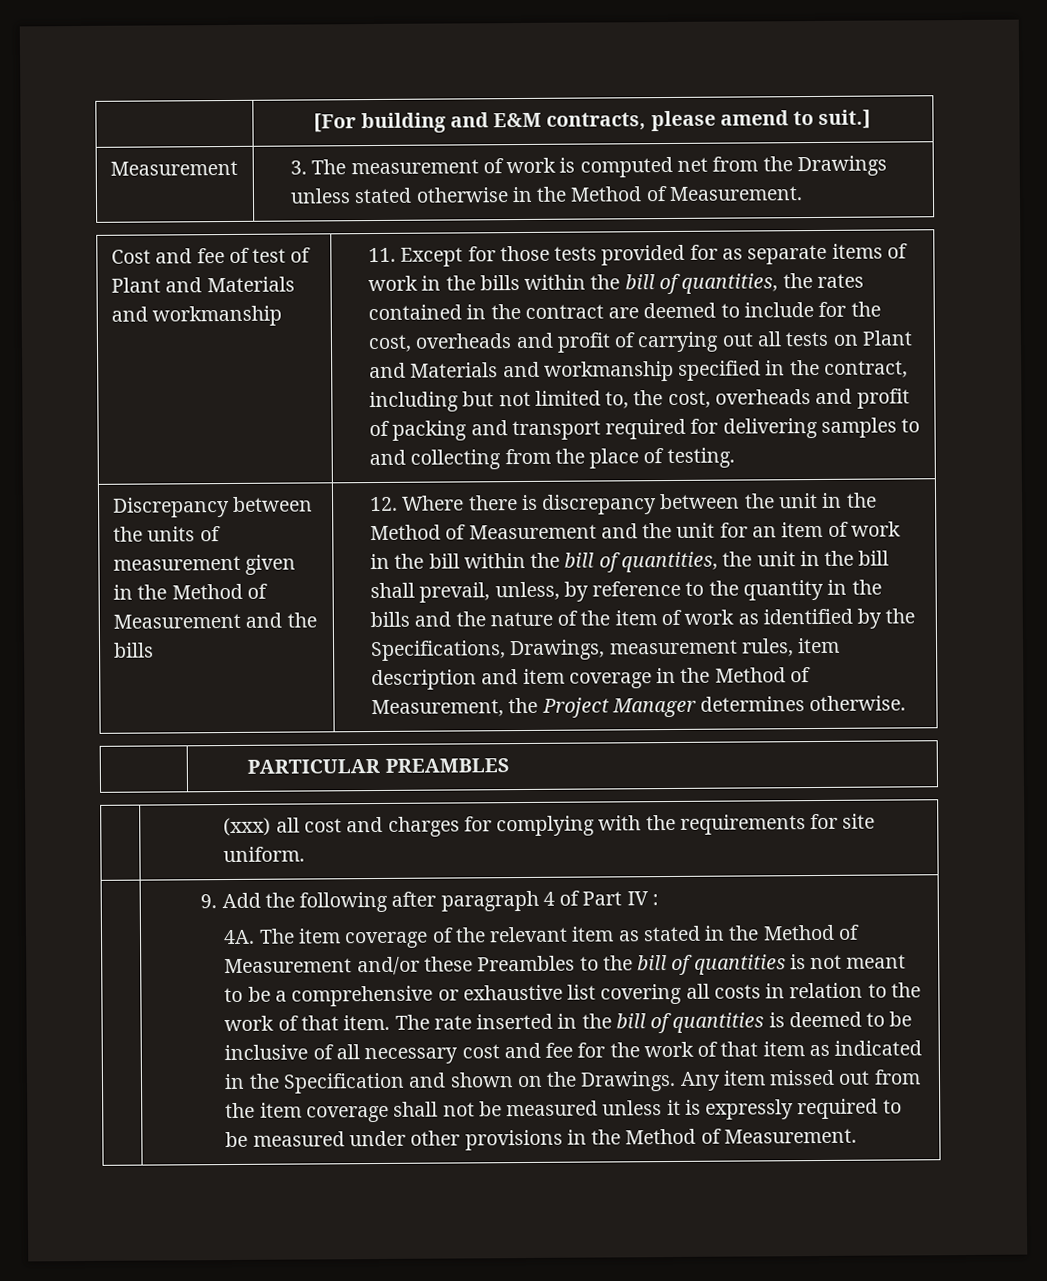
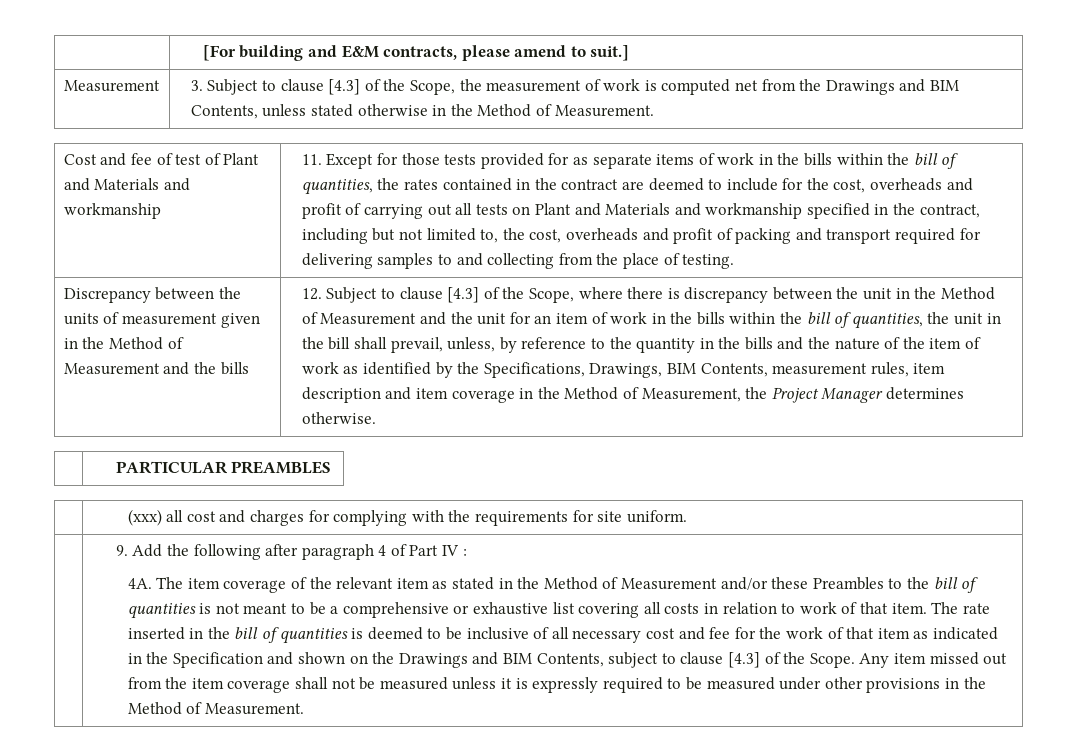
- Measurement | 3. The measurement of work is computed net from the Drawings unless stated otherwise in the Method of Measurement.
+ Measurement | 3. Subject to clause [4.3] of the Scope, the measurement of work is computed net from the Drawings and BIM Contents, unless stated otherwise in the Method of Measurement.
- 12. Where there is discrepancy between the unit in the Method of Measurement and the unit for an item of work in the bill within the bill of quantities, the unit in the bill shall prevail, unless, by reference to the quantity in the bills and the nature of the item of work as identified by the Specifications, Drawings, measurement rules, item description and item coverage in the Method of Measurement, the Project Manager determines otherwise.
+ 12. Subject to clause [4.3] of the Scope, where there is discrepancy between the unit in the Method of Measurement and the unit for an item of work in the bills within the bill of quantities, the unit in the bill shall prevail, unless, by reference to the quantity in the bills and the nature of the item of work as identified by the Specifications, Drawings, BIM Contents, measurement rules, item description and item coverage in the Method of Measurement, the Project Manager determines otherwise.
- The item coverage of the relevant item as stated in the Method of Measurement and/or these Preambles to the bill of quantities is not meant to be a comprehensive or exhaustive list covering all costs in relation to the work of that item.
+ The item coverage of the relevant item as stated in the Method of Measurement and/or these Preambles to the bill of quantities is not meant to be a comprehensive or exhaustive list covering all costs in relation to work of that item.
- The rate inserted in the bill of quantities is deemed to be inclusive of all necessary cost and fee for the work of that item as indicated in the Specification and shown on the Drawings.
+ The rate inserted in the bill of quantities is deemed to be inclusive of all necessary cost and fee for the work of that item as indicated in the Specification and shown on the Drawings and BIM Contents, subject to clause [4.3] of the Scope.

